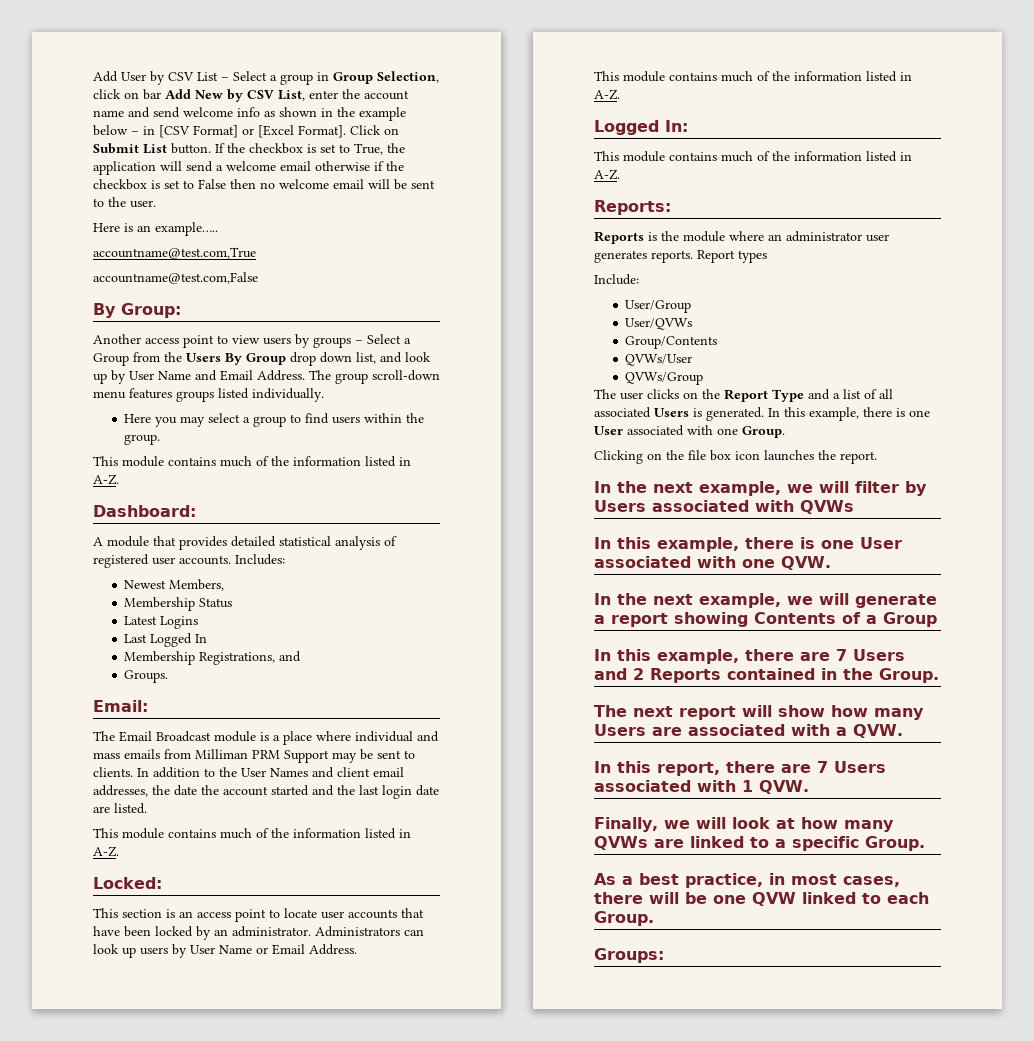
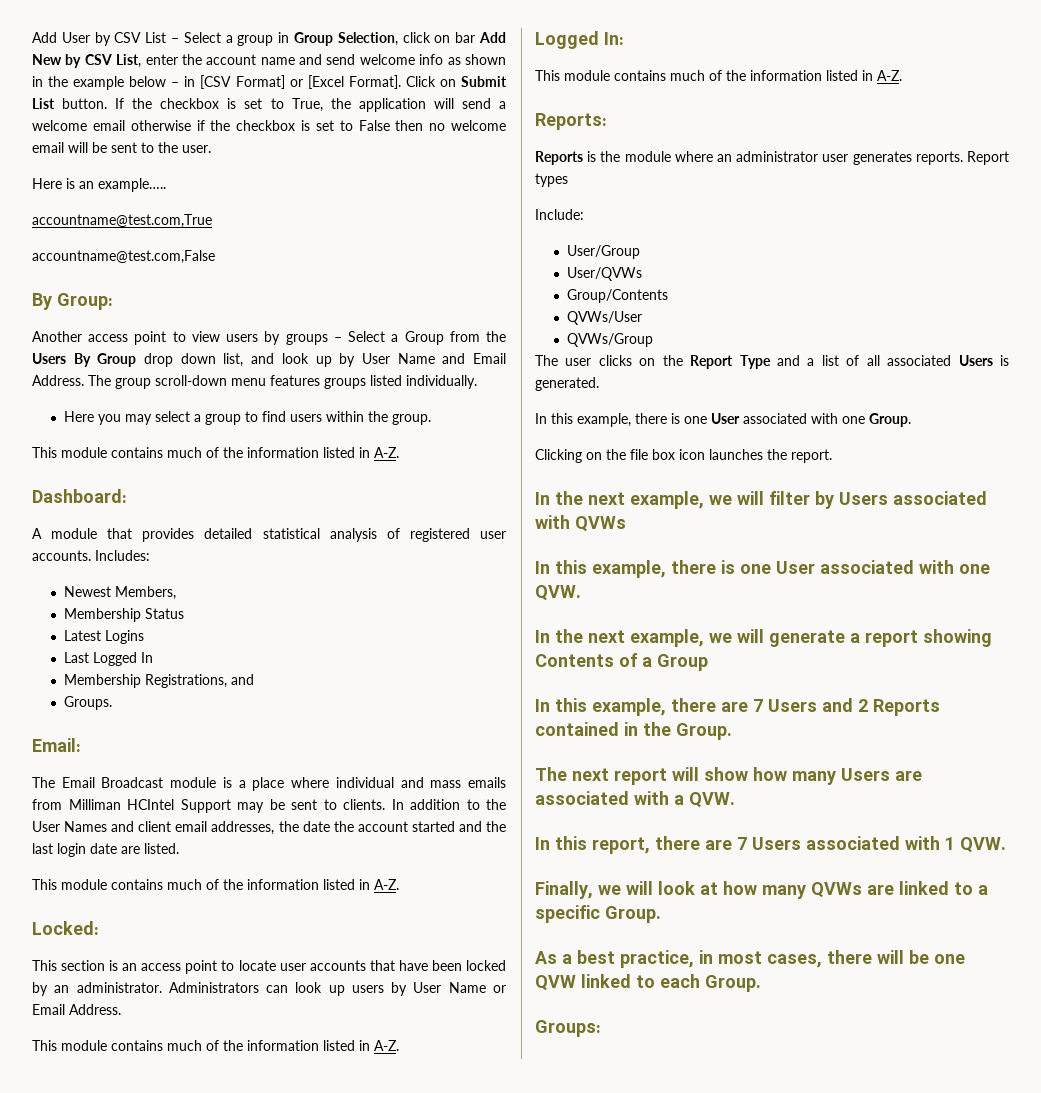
- The Email Broadcast module is a place where individual and mass emails from Milliman PRM Support may be sent to clients.
+ The Email Broadcast module is a place where individual and mass emails from Milliman HCIntel Support may be sent to clients.
- The user clicks on the Report Type and a list of all associated Users is generated. In this example, there is one User associated with one Group.
+ The user clicks on the Report Type and a list of all associated Users is generated.
+ In this example, there is one User associated with one Group.

